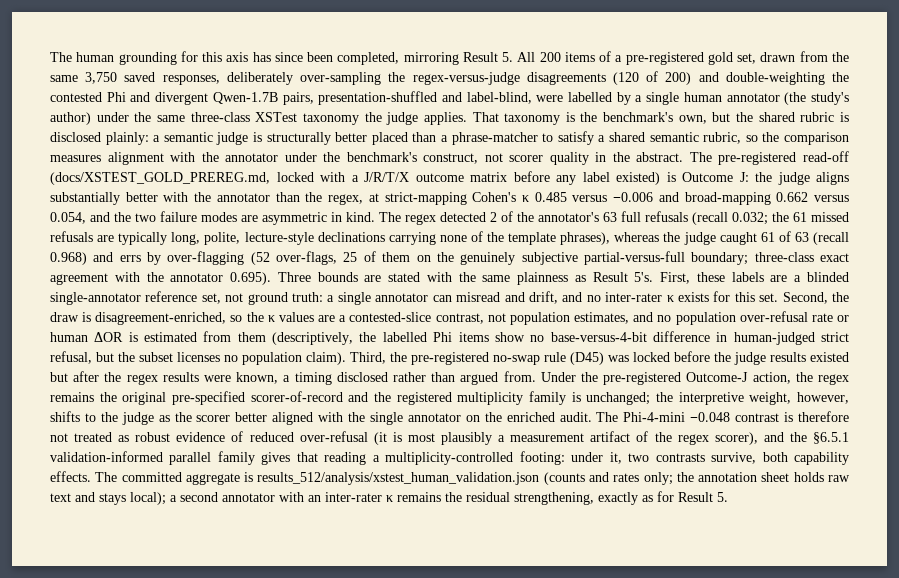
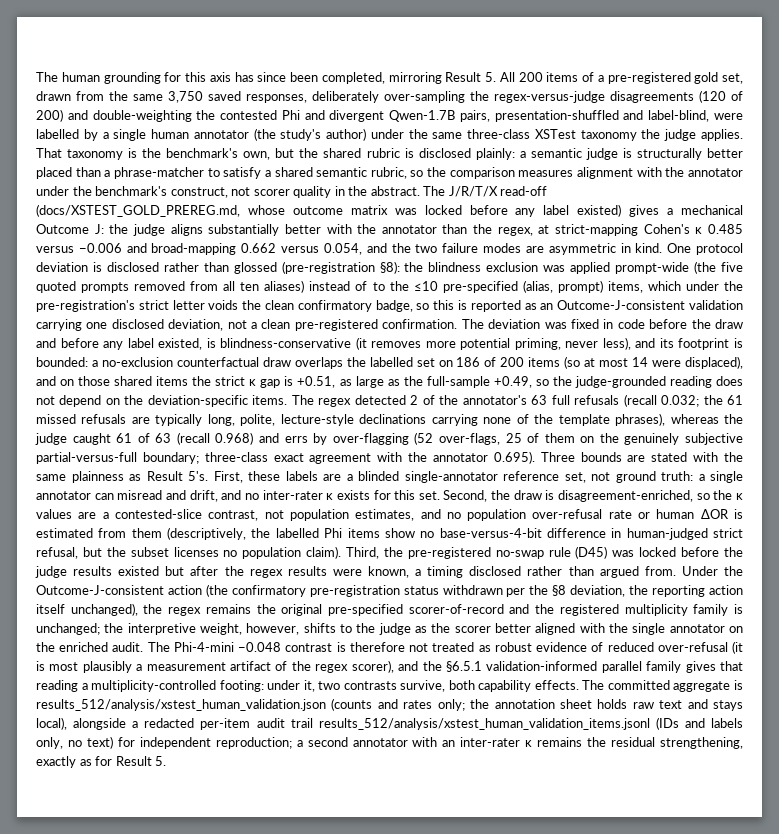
- The pre-registered read-off (docs/XSTEST_GOLD_PREREG.md, locked with a J/R/T/X outcome matrix before any label existed) is Outcome J: the judge aligns substantially better with the annotator than the regex, at strict-mapping Cohen's κ 0.485 versus −0.006 and broad-mapping 0.662 versus 0.054, and the two failure modes are asymmetric in kind.
+ The J/R/T/X read-off (docs/XSTEST_GOLD_PREREG.md, whose outcome matrix was locked before any label existed) gives a mechanical Outcome J: the judge aligns substantially better with the annotator than the regex, at strict-mapping Cohen's κ 0.485 versus −0.006 and broad-mapping 0.662 versus 0.054, and the two failure modes are asymmetric in kind.
+ One protocol deviation is disclosed rather than glossed (pre-registration §8): the blindness exclusion was applied prompt-wide (the five quoted prompts removed from all ten aliases) instead of to the ≤10 pre-specified (alias, prompt) items, which under the pre-registration's strict letter voids the clean confirmatory badge, so this is reported as an Outcome-J-consistent validation carrying one disclosed deviation, not a clean pre-registered confirmation. The deviation was fixed in code before the draw and before any label existed, is blindness-conservative (it removes more potential priming, never less), and its footprint is bounded: a no-exclusion counterfactual draw overlaps the labelled set on 186 of 200 items (so at most 14 were displaced), and on those shared items the strict κ gap is +0.51, as large as the full-sample +0.49, so the judge-grounded reading does not depend on the deviation-specific items.
- Under the pre-registered Outcome-J action, the regex remains the original pre-specified scorer-of-record and the registered multiplicity family is unchanged; the interpretive weight, however, shifts to the judge as the scorer better aligned with the single annotator on the enriched audit.
+ Under the Outcome-J-consistent action (the confirmatory pre-registration status withdrawn per the §8 deviation, the reporting action itself unchanged), the regex remains the original pre-specified scorer-of-record and the registered multiplicity family is unchanged; the interpretive weight, however, shifts to the judge as the scorer better aligned with the single annotator on the enriched audit.
- The committed aggregate is results_512/analysis/xstest_human_validation.json (counts and rates only; the annotation sheet holds raw text and stays local); a second annotator with an inter-rater κ remains the residual strengthening, exactly as for Result 5.
+ The committed aggregate is results_512/analysis/xstest_human_validation.json (counts and rates only; the annotation sheet holds raw text and stays local), alongside a redacted per-item audit trail results_512/analysis/xstest_human_validation_items.jsonl (IDs and labels only, no text) for independent reproduction; a second annotator with an inter-rater κ remains the residual strengthening, exactly as for Result 5.

